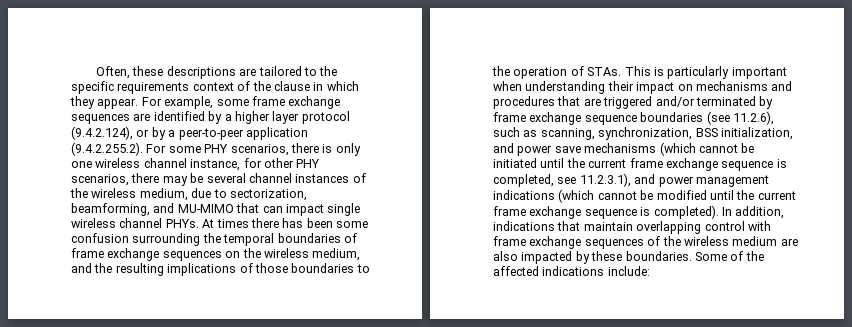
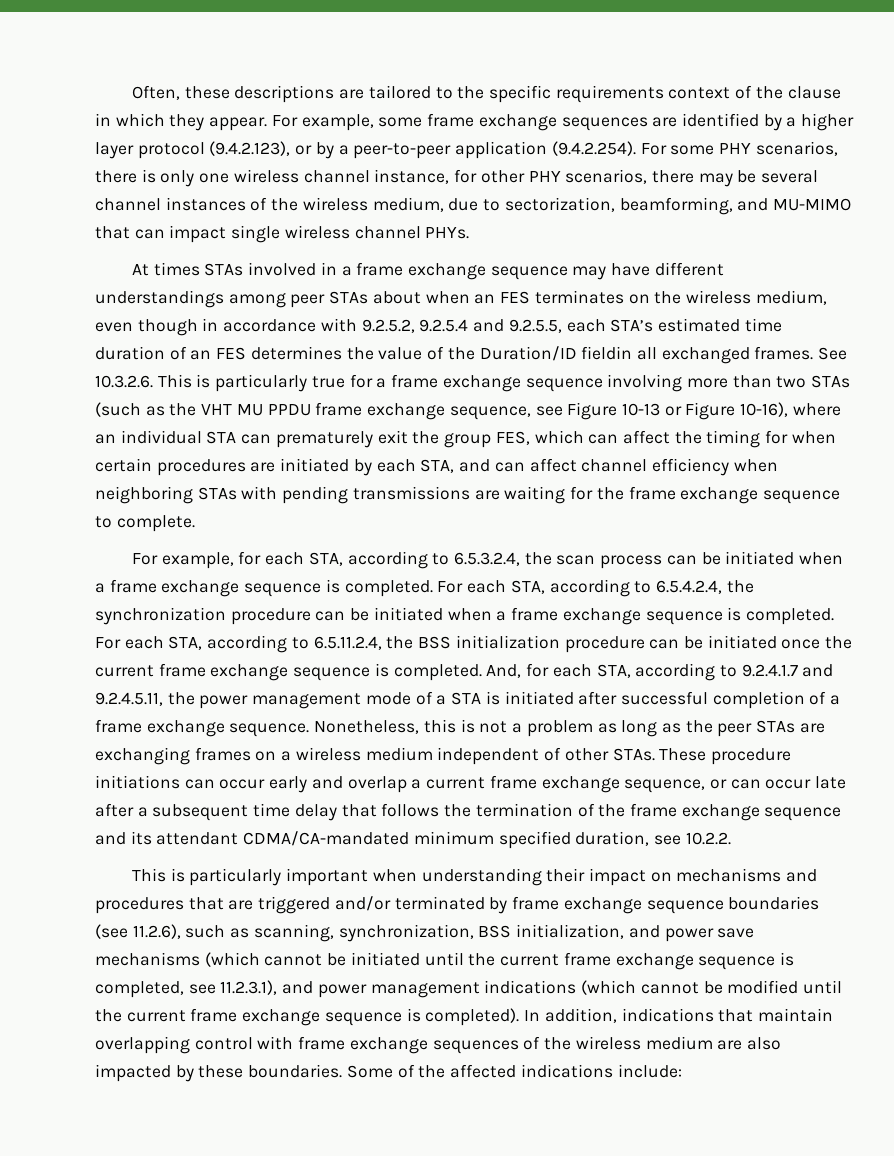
- For example, some frame exchange sequences are identified by a higher layer protocol (9.4.2.124), or by a peer-to-peer application (9.4.2.255.2). For some PHY scenarios, there is only one wireless channel instance, for other PHY scenarios, there may be several channel instances of the wireless medium, due to sectorization, beamforming, and MU-MIMO that can impact single wireless channel PHYs. At times there has been some confusion surrounding the temporal boundaries of frame exchange sequences on the wireless medium, and the resulting implications of those boundaries to the operation of STAs. This is particularly important when understanding their impact on mechanisms and procedures that are triggered and/or terminated by frame exchange sequence boundaries (see 11.2.6), such as scanning, synchronization, BSS initialization, and power save mechanisms (which cannot be initiated until the current frame exchange sequence is completed, see 11.2.3.1), and power management indications (which cannot be modified until the current frame exchange sequence is completed).
+ For example, some frame exchange sequences are identified by a higher layer protocol (9.4.2.123), or by a peer-to-peer application (9.4.2.254). For some PHY scenarios, there is only one wireless channel instance, for other PHY scenarios, there may be several channel instances of the wireless medium, due to sectorization, beamforming, and MU-MIMO that can impact single wireless channel PHYs.
+ At times STAs involved in a frame exchange sequence may have different understandings among peer STAs about when an FES terminates on the wireless medium, even though in accordance with 9.2.5.2, 9.2.5.4 and 9.2.5.5, each STA’s estimated time duration of an FES determines the value of the Duration/ID fieldin all exchanged frames. See 10.3.2.6. This is particularly true for a frame exchange sequence involving more than two STAs (such as the VHT MU PPDU frame exchange sequence, see Figure 10-13 or Figure 10-16), where an individual STA can prematurely exit the group FES, which can affect the timing for when certain procedures are initiated by each STA, and can affect channel efficiency when neighboring STAs with pending transmissions are waiting for the frame exchange sequence to complete.
+ For example, for each STA, according to 6.5.3.2.4, the scan process can be initiated when a frame exchange sequence is completed. For each STA, according to 6.5.4.2.4, the synchronization procedure can be initiated when a frame exchange sequence is completed. For each STA, according to 6.5.11.2.4, the BSS initialization procedure can be initiated once the current frame exchange sequence is completed. And, for each STA, according to 9.2.4.1.7 and 9.2.4.5.11, the power management mode of a STA is initiated after successful completion of a frame exchange sequence. Nonetheless, this is not a problem as long as the peer STAs are exchanging frames on a wireless medium independent of other STAs. These procedure initiations can occur early and overlap a current frame exchange sequence, or can occur late after a subsequent time delay that follows the termination of the frame exchange sequence and its attendant CDMA/CA-mandated minimum specified duration, see 10.2.2.
+ This is particularly important when understanding their impact on mechanisms and procedures that are triggered and/or terminated by frame exchange sequence boundaries (see 11.2.6), such as scanning, synchronization, BSS initialization, and power save mechanisms (which cannot be initiated until the current frame exchange sequence is completed, see 11.2.3.1), and power management indications (which cannot be modified until the current frame exchange sequence is completed).

